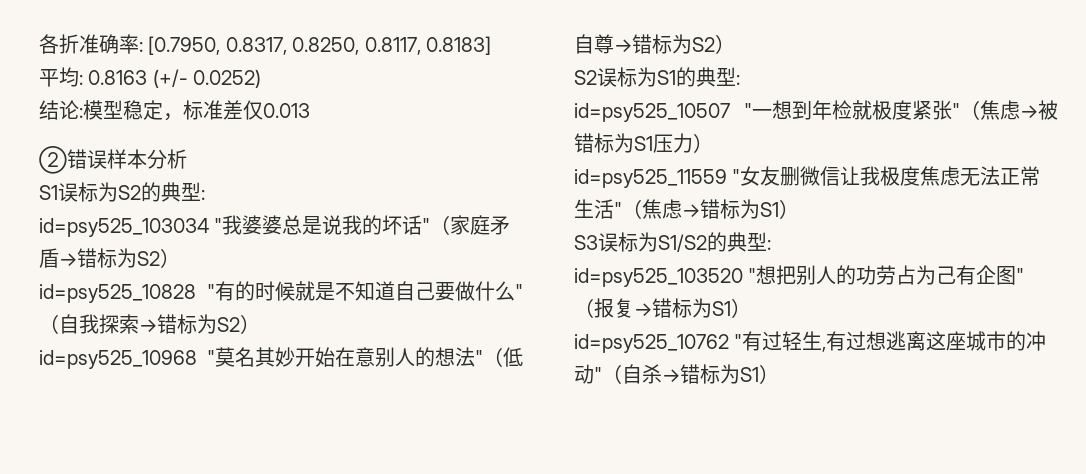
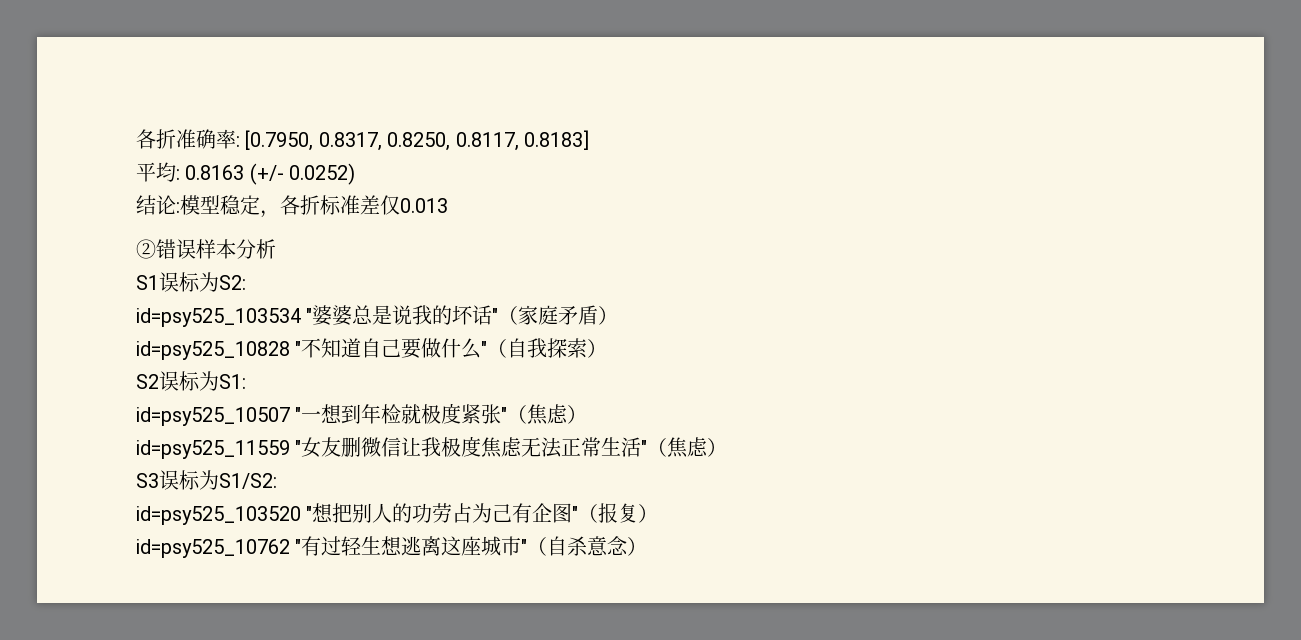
- 结论:模型稳定，标准差仅0.013
+ 结论:模型稳定，各折标准差仅0.013
- S1误标为S2的典型:
- id=psy525_103034 "我婆婆总是说我的坏话"（家庭矛盾→错标为S2）
+ S1误标为S2:
+ id=psy525_103534 "婆婆总是说我的坏话"（家庭矛盾）
- id=psy525_10828 "有的时候就是不知道自己要做什么"（自我探索→错标为S2）
- id=psy525_10968 "莫名其妙开始在意别人的想法"（低自尊→错标为S2）
+ id=psy525_10828 "不知道自己要做什么"（自我探索）
- S2误标为S1的典型:
+ S2误标为S1:
- id=psy525_10507 "一想到年检就极度紧张"（焦虑→被错标为S1压力）
+ id=psy525_10507 "一想到年检就极度紧张"（焦虑）
- id=psy525_11559 "女友删微信让我极度焦虑无法正常生活"（焦虑→错标为S1）
+ id=psy525_11559 "女友删微信让我极度焦虑无法正常生活"（焦虑）
- S3误标为S1/S2的典型:
+ S3误标为S1/S2:
- id=psy525_103520 "想把别人的功劳占为己有企图"（报复→错标为S1）
+ id=psy525_103520 "想把别人的功劳占为己有企图"（报复）
- id=psy525_10762 "有过轻生,有过想逃离这座城市的冲动"（自杀→错标为S1）
+ id=psy525_10762 "有过轻生想逃离这座城市"（自杀意念）

